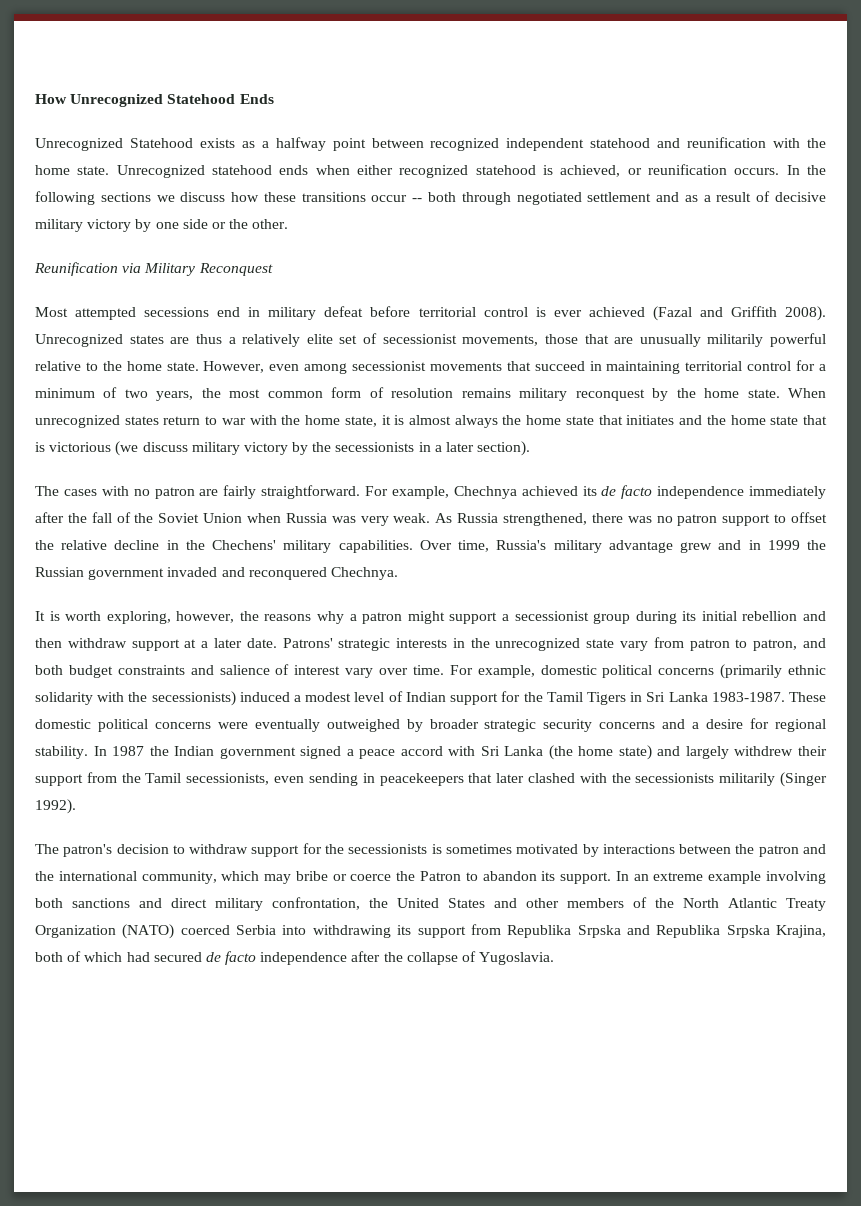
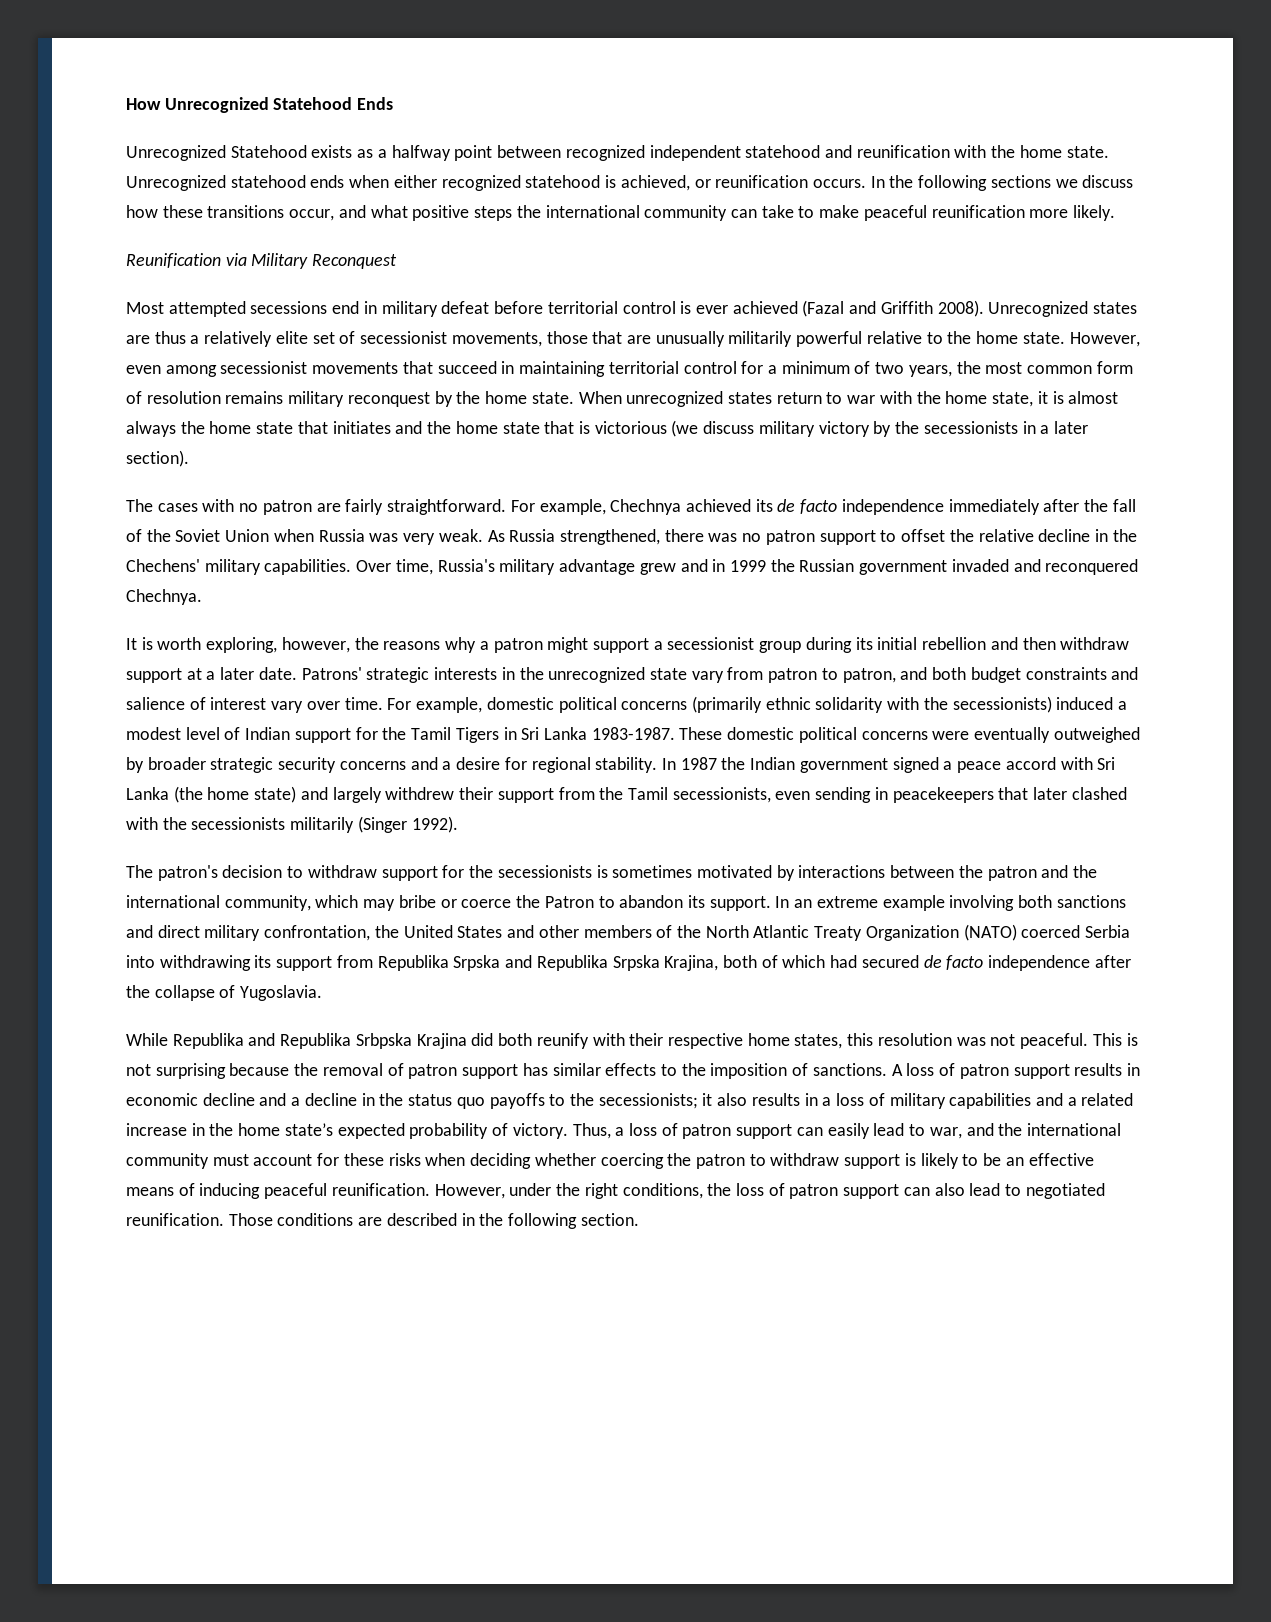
- In the following sections we discuss how these transitions occur -- both through negotiated settlement and as a result of decisive military victory by one side or the other.
+ In the following sections we discuss how these transitions occur, and what positive steps the international community can take to make peaceful reunification more likely.
+ While Republika and Republika Srbpska Krajina did both reunify with their respective home states, this resolution was not peaceful. This is not surprising because the removal of patron support has similar effects to the imposition of sanctions. A loss of patron support results in economic decline and a decline in the status quo payoffs to the secessionists; it also results in a loss of military capabilities and a related increase in the home state’s expected probability of victory. Thus, a loss of patron support can easily lead to war, and the international community must account for these risks when deciding whether coercing the patron to withdraw support is likely to be an effective means of inducing peaceful reunification. However, under the right conditions, the loss of patron support can also lead to negotiated reunification. Those conditions are described in the following section.

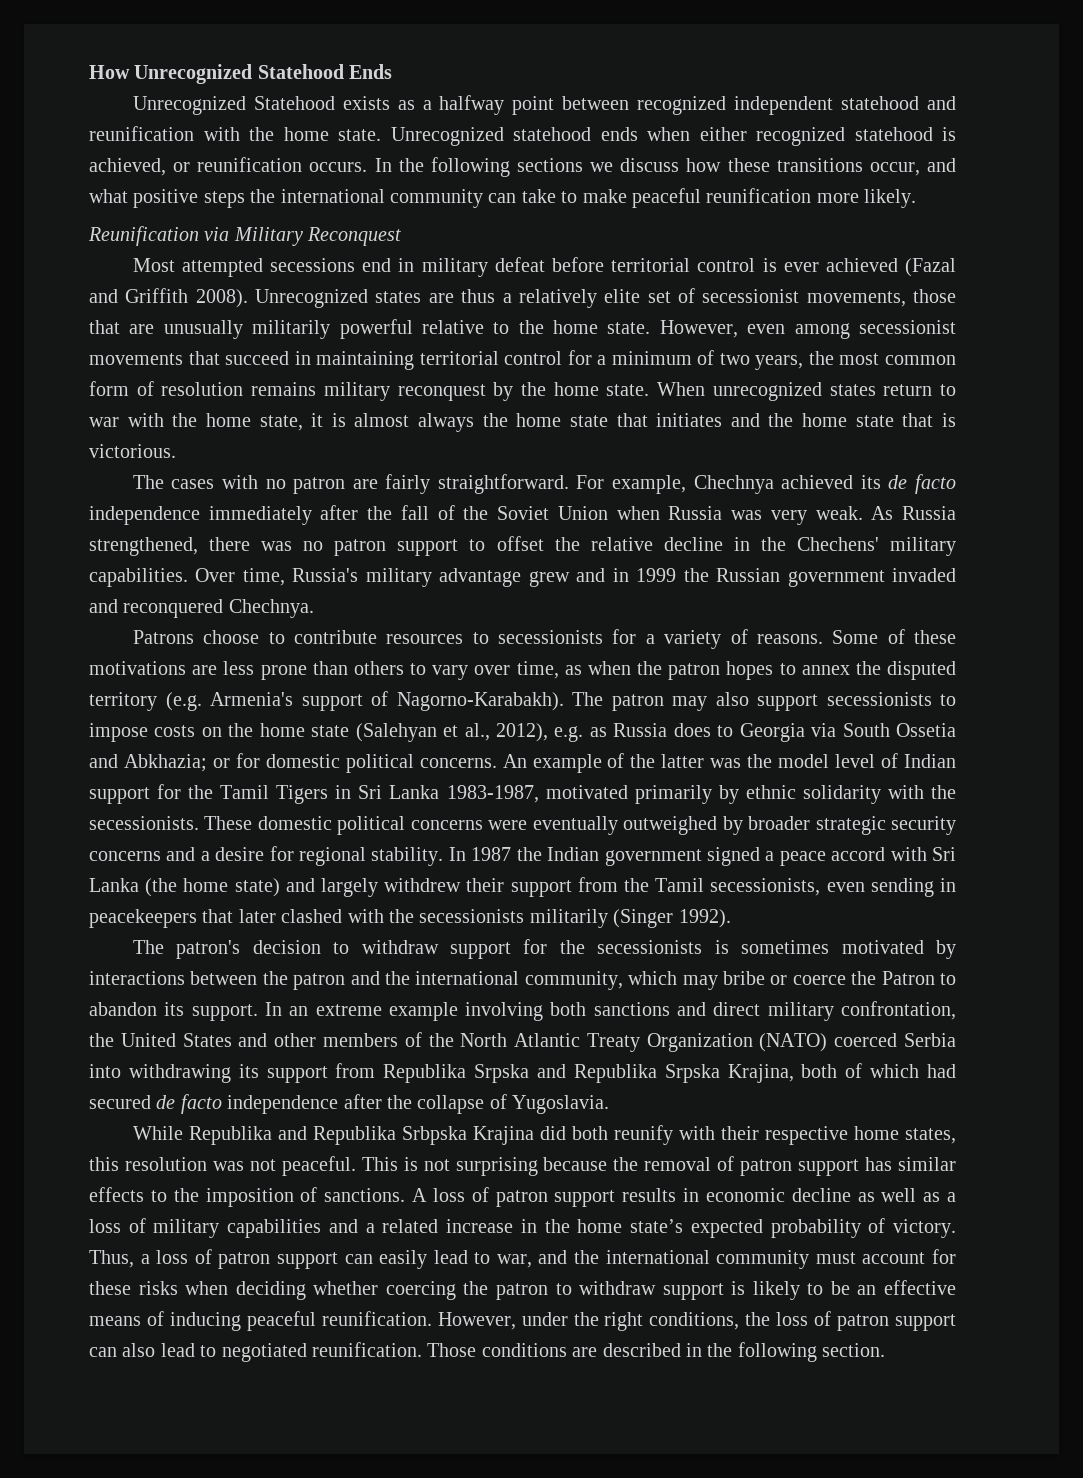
- When unrecognized states return to war with the home state, it is almost always the home state that initiates and the home state that is victorious (we discuss military victory by the secessionists in a later section).
+ When unrecognized states return to war with the home state, it is almost always the home state that initiates and the home state that is victorious.
- It is worth exploring, however, the reasons why a patron might support a secessionist group during its initial rebellion and then withdraw support at a later date. Patrons' strategic interests in the unrecognized state vary from patron to patron, and both budget constraints and salience of interest vary over time. For example, domestic political concerns (primarily ethnic solidarity with the secessionists) induced a modest level of Indian support for the Tamil Tigers in Sri Lanka 1983-1987.
+ Patrons choose to contribute resources to secessionists for a variety of reasons. Some of these motivations are less prone than others to vary over time, as when the patron hopes to annex the disputed territory (e.g. Armenia's support of Nagorno-Karabakh). The patron may also support secessionists to impose costs on the home state (Salehyan et al., 2012), e.g. as Russia does to Georgia via South Ossetia and Abkhazia; or for domestic political concerns. An example of the latter was the model level of Indian support for the Tamil Tigers in Sri Lanka 1983-1987, motivated primarily by ethnic solidarity with the secessionists.
- A loss of patron support results in economic decline and a decline in the status quo payoffs to the secessionists; it also results in a loss of military capabilities and a related increase in the home state’s expected probability of victory.
+ A loss of patron support results in economic decline as well as a loss of military capabilities and a related increase in the home state’s expected probability of victory.

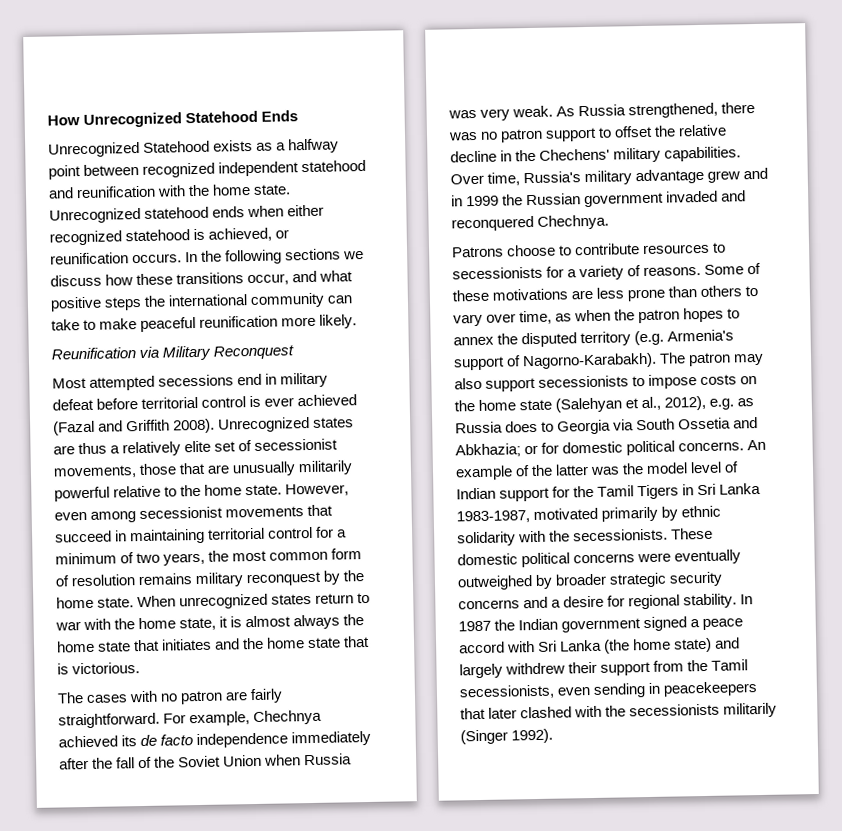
- The patron's decision to withdraw support for the secessionists is sometimes motivated by interactions between the patron and the international community, which may bribe or coerce the Patron to abandon its support. In an extreme example involving both sanctions and direct military confrontation, the United States and other members of the North Atlantic Treaty Organization (NATO) coerced Serbia into withdrawing its support from Republika Srpska and Republika Srpska Krajina, both of which had secured de facto independence after the collapse of Yugoslavia.
- While Republika and Republika Srbpska Krajina did both reunify with their respective home states, this resolution was not peaceful. This is not surprising because the removal of patron support has similar effects to the imposition of sanctions. A loss of patron support results in economic decline as well as a loss of military capabilities and a related increase in the home state’s expected probability of victory. Thus, a loss of patron support can easily lead to war, and the international community must account for these risks when deciding whether coercing the patron to withdraw support is likely to be an effective means of inducing peaceful reunification. However, under the right conditions, the loss of patron support can also lead to negotiated reunification. Those conditions are described in the following section.

